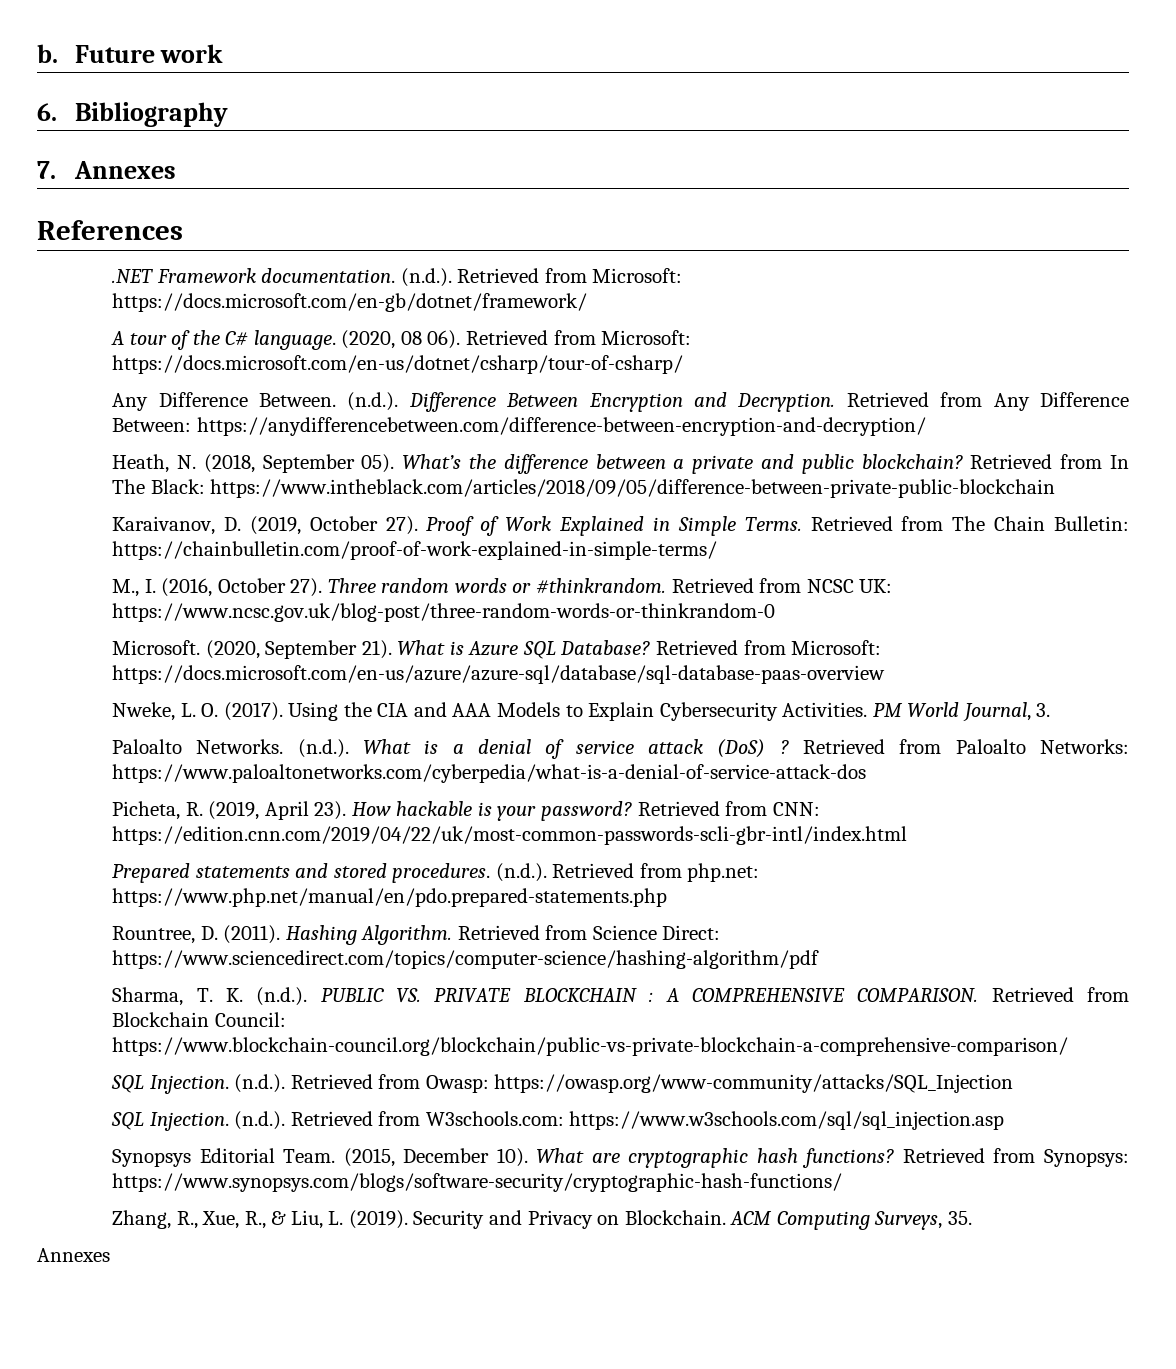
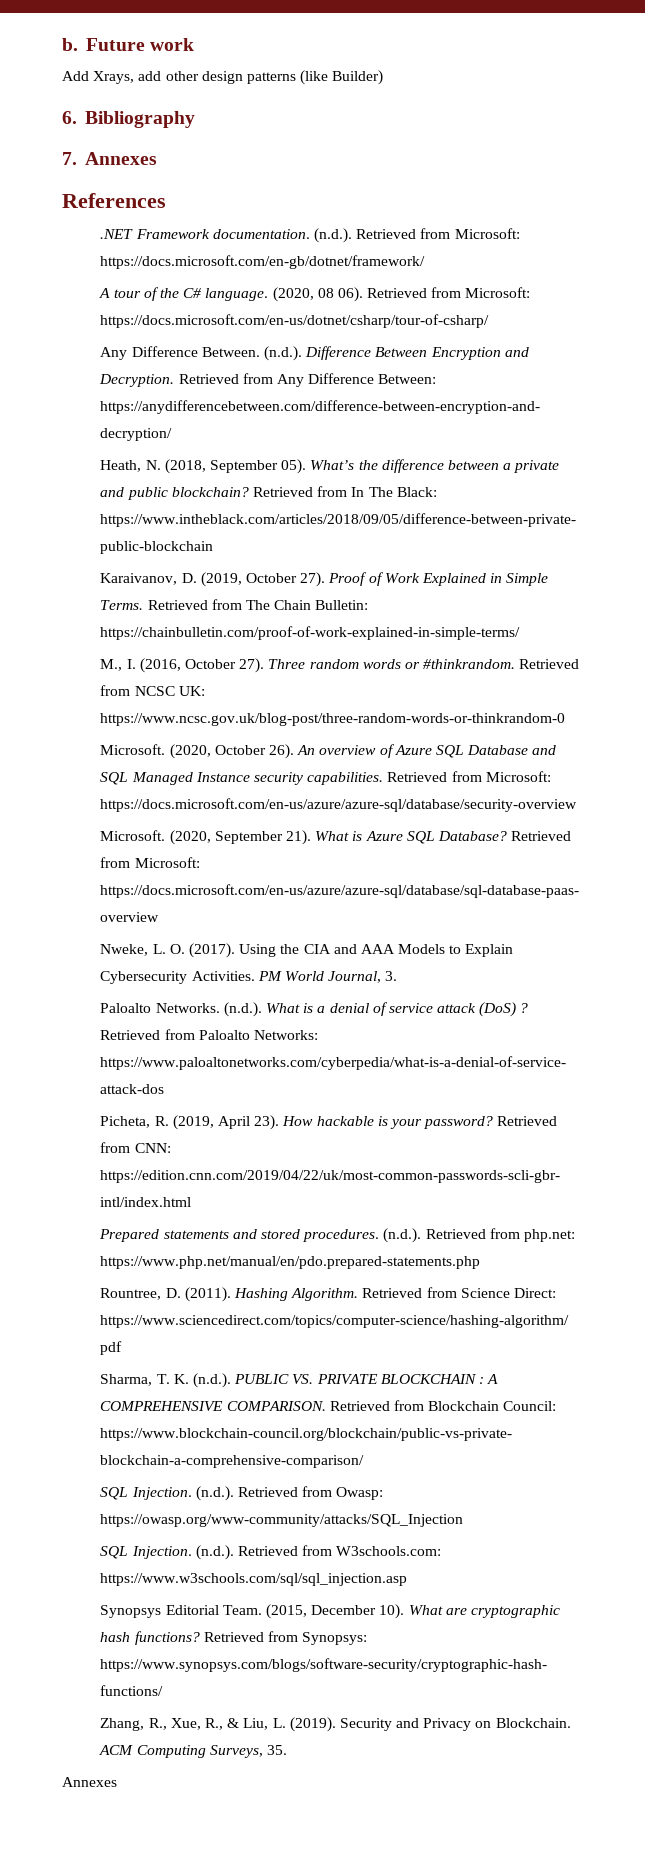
+ Add Xrays, add other design patterns (like Builder)
+ Microsoft. (2020, October 26). An overview of Azure SQL Database and SQL Managed Instance security capabilities. Retrieved from Microsoft: https://docs.microsoft.com/en-us/azure/azure-sql/database/security-overview

